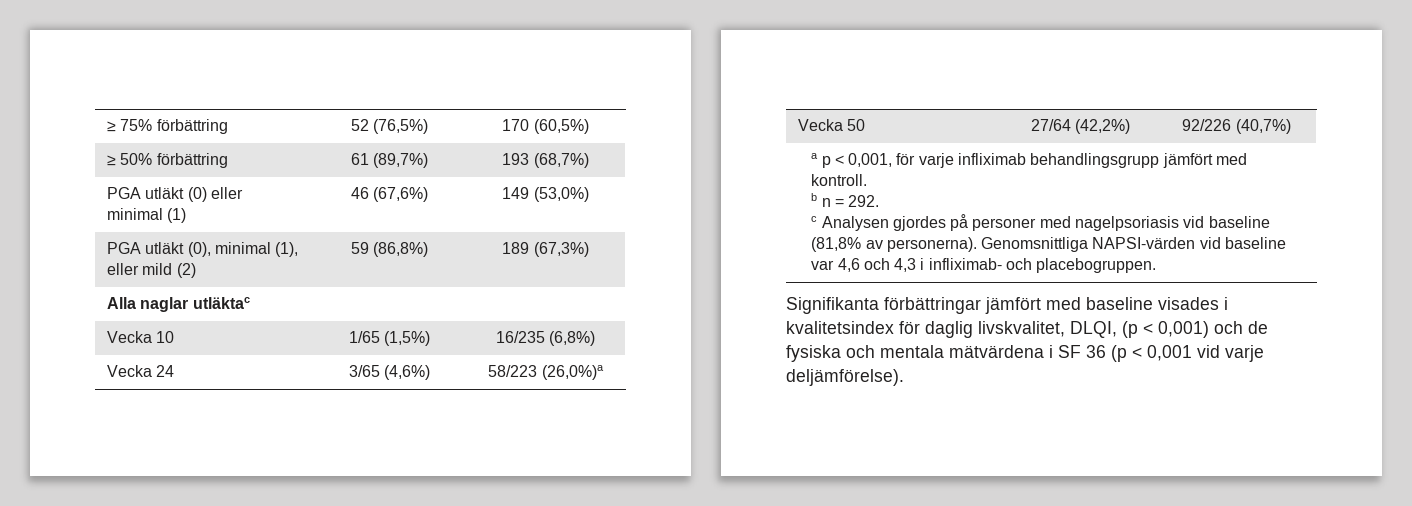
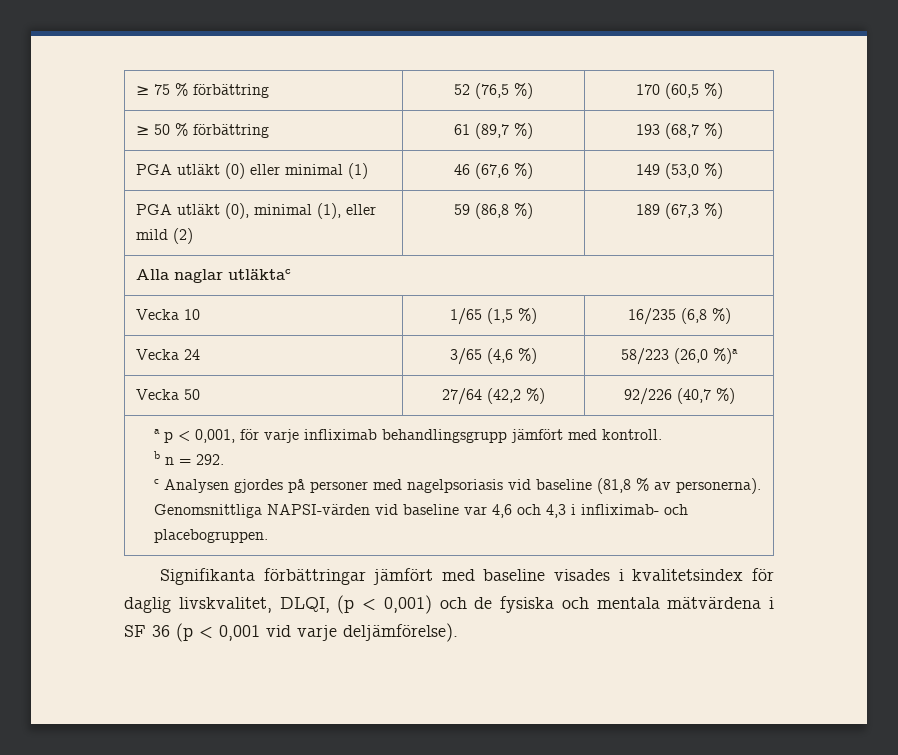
- ≥ 75% förbättring | 52 (76,5%) | 170 (60,5%)
- ≥ 50% förbättring | 61 (89,7%) | 193 (68,7%)
+ ≥ 75 % förbättring | 52 (76,5 %) | 170 (60,5 %)
+ ≥ 50 % förbättring | 61 (89,7 %) | 193 (68,7 %)
- PGA utläkt (0) eller minimal (1) | 46 (67,6%) | 149 (53,0%)
+ PGA utläkt (0) eller minimal (1) | 46 (67,6 %) | 149 (53,0 %)
- PGA utläkt (0), minimal (1), eller mild (2) | 59 (86,8%) | 189 (67,3%)
+ PGA utläkt (0), minimal (1), eller mild (2) | 59 (86,8 %) | 189 (67,3 %)
- Vecka 10 | 1/65 (1,5%) | 16/235 (6,8%)
+ Vecka 10 | 1/65 (1,5 %) | 16/235 (6,8 %)
- Vecka 24 | 3/65 (4,6%) | 58/223 (26,0%)a
+ Vecka 24 | 3/65 (4,6 %) | 58/223 (26,0 %)a
- Vecka 50 | 27/64 (42,2%) | 92/226 (40,7%)
+ Vecka 50 | 27/64 (42,2 %) | 92/226 (40,7 %)
  a p < 0,001, för varje infliximab behandlingsgrupp jämfört med kontroll.
  b n = 292.
- c Analysen gjordes på personer med nagelpsoriasis vid baseline (81,8% av personerna). Genomsnittliga NAPSI-värden vid baseline var 4,6 och 4,3 i infliximab- och placebogruppen.
+ c Analysen gjordes på personer med nagelpsoriasis vid baseline (81,8 % av personerna). Genomsnittliga NAPSI-värden vid baseline var 4,6 och 4,3 i infliximab- och placebogruppen.

